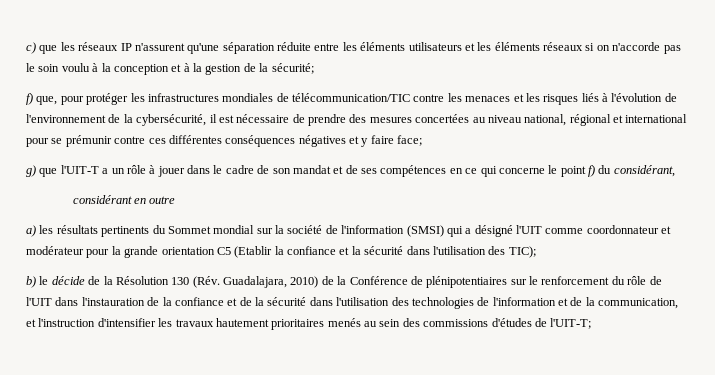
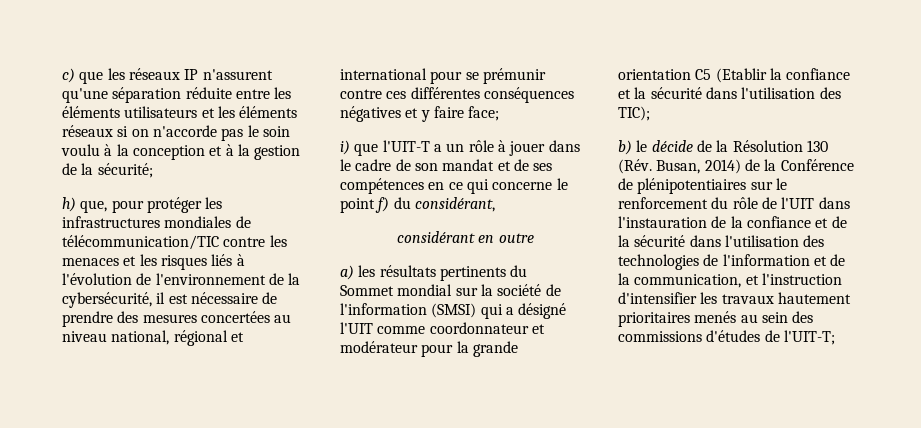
- f) que, pour protéger les infrastructures mondiales de télécommunication/TIC contre les menaces et les risques liés à l'évolution de l'environnement de la cybersécurité, il est nécessaire de prendre des mesures concertées au niveau national, régional et international pour se prémunir contre ces différentes conséquences négatives et y faire face;
+ h) que, pour protéger les infrastructures mondiales de télécommunication/TIC contre les menaces et les risques liés à l'évolution de l'environnement de la cybersécurité, il est nécessaire de prendre des mesures concertées au niveau national, régional et international pour se prémunir contre ces différentes conséquences négatives et y faire face;
- g) que l'UIT-T a un rôle à jouer dans le cadre de son mandat et de ses compétences en ce qui concerne le point f) du considérant,
+ i) que l'UIT-T a un rôle à jouer dans le cadre de son mandat et de ses compétences en ce qui concerne le point f) du considérant,
- b) le décide de la Résolution 130 (Rév. Guadalajara, 2010) de la Conférence de plénipotentiaires sur le renforcement du rôle de l'UIT dans l'instauration de la confiance et de la sécurité dans l'utilisation des technologies de l'information et de la communication, et l'instruction d'intensifier les travaux hautement prioritaires menés au sein des commissions d'études de l'UIT-T;
+ b) le décide de la Résolution 130 (Rév. Busan, 2014) de la Conférence de plénipotentiaires sur le renforcement du rôle de l'UIT dans l'instauration de la confiance et de la sécurité dans l'utilisation des technologies de l'information et de la communication, et l'instruction d'intensifier les travaux hautement prioritaires menés au sein des commissions d'études de l'UIT-T;

